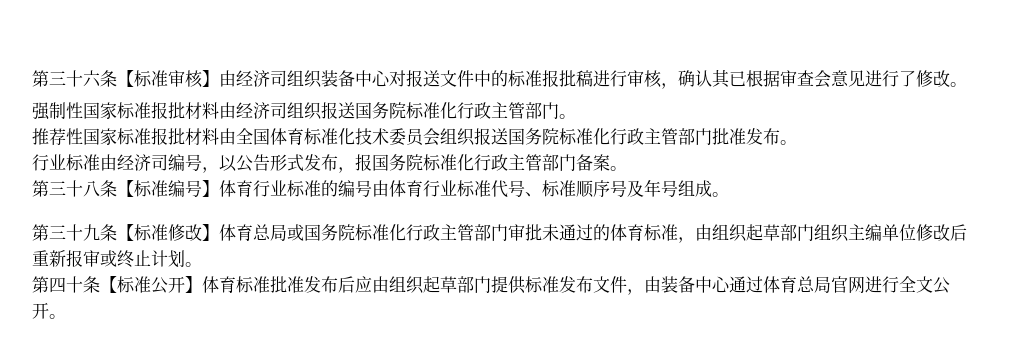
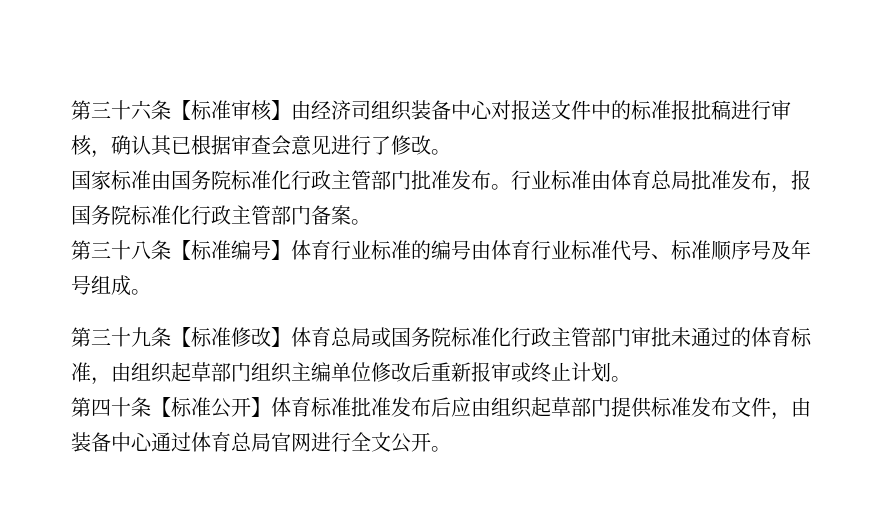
- 强制性国家标准报批材料由经济司组织报送国务院标准化行政主管部门。
- 推荐性国家标准报批材料由全国体育标准化技术委员会组织报送国务院标准化行政主管部门批准发布。
- 行业标准由经济司编号，以公告形式发布，报国务院标准化行政主管部门备案。
+ 国家标准由国务院标准化行政主管部门批准发布。行业标准由体育总局批准发布，报国务院标准化行政主管部门备案。

